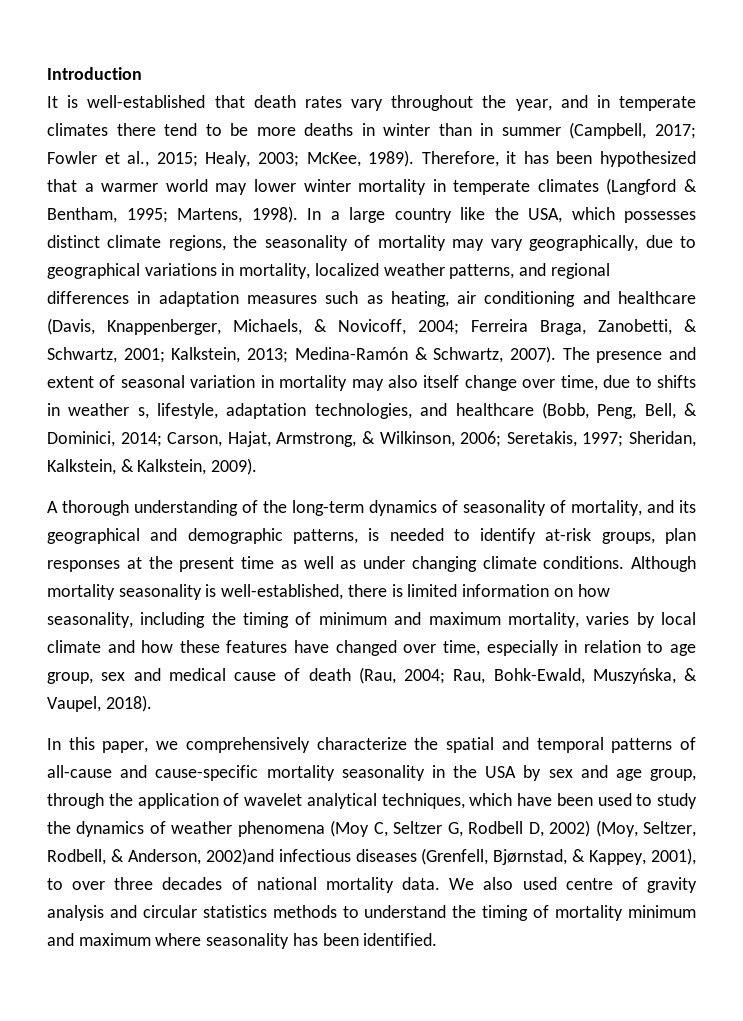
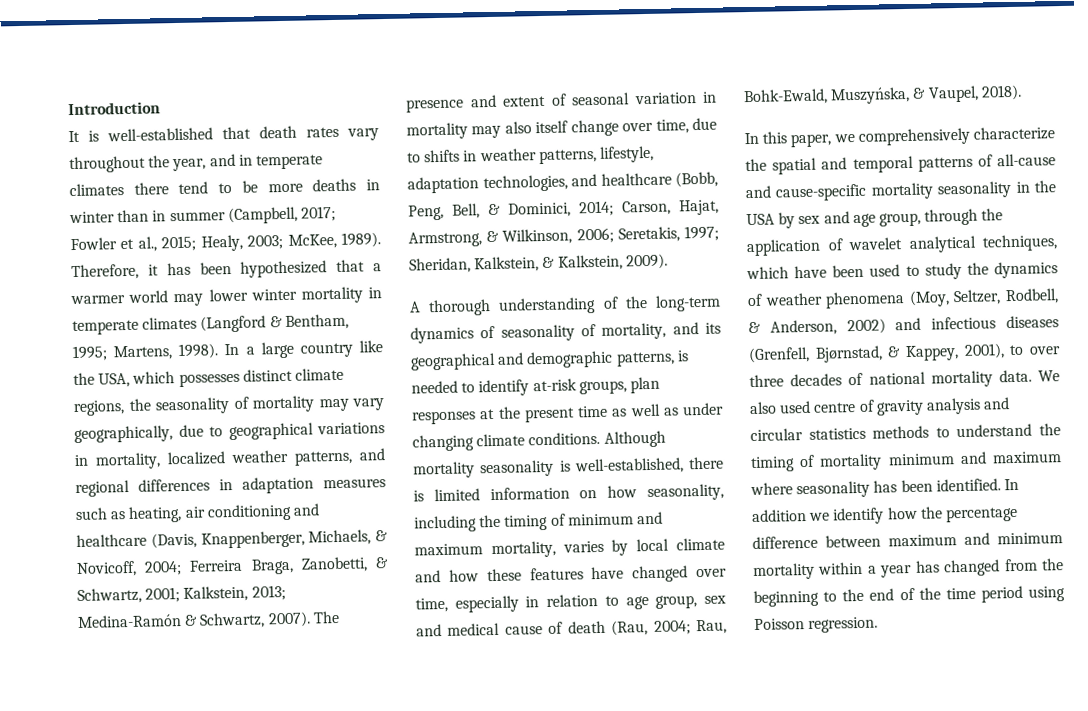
- The presence and extent of seasonal variation in mortality may also itself change over time, due to shifts in weather s, lifestyle, adaptation technologies, and healthcare (Bobb, Peng, Bell, & Dominici, 2014; Carson, Hajat, Armstrong, & Wilkinson, 2006; Seretakis, 1997; Sheridan, Kalkstein, & Kalkstein, 2009).
+ The presence and extent of seasonal variation in mortality may also itself change over time, due to shifts in weather patterns, lifestyle, adaptation technologies, and healthcare (Bobb, Peng, Bell, & Dominici, 2014; Carson, Hajat, Armstrong, & Wilkinson, 2006; Seretakis, 1997; Sheridan, Kalkstein, & Kalkstein, 2009).
- In this paper, we comprehensively characterize the spatial and temporal patterns of all-cause and cause-specific mortality seasonality in the USA by sex and age group, through the application of wavelet analytical techniques, which have been used to study the dynamics of weather phenomena (Moy C, Seltzer G, Rodbell D, 2002) (Moy, Seltzer, Rodbell, & Anderson, 2002)and infectious diseases (Grenfell, Bjørnstad, & Kappey, 2001), to over three decades of national mortality data.
+ In this paper, we comprehensively characterize the spatial and temporal patterns of all-cause and cause-specific mortality seasonality in the USA by sex and age group, through the application of wavelet analytical techniques, which have been used to study the dynamics of weather phenomena (Moy, Seltzer, Rodbell, & Anderson, 2002) and infectious diseases (Grenfell, Bjørnstad, & Kappey, 2001), to over three decades of national mortality data.
+ In addition we identify how the percentage difference between maximum and minimum mortality within a year has changed from the beginning to the end of the time period using Poisson regression.

